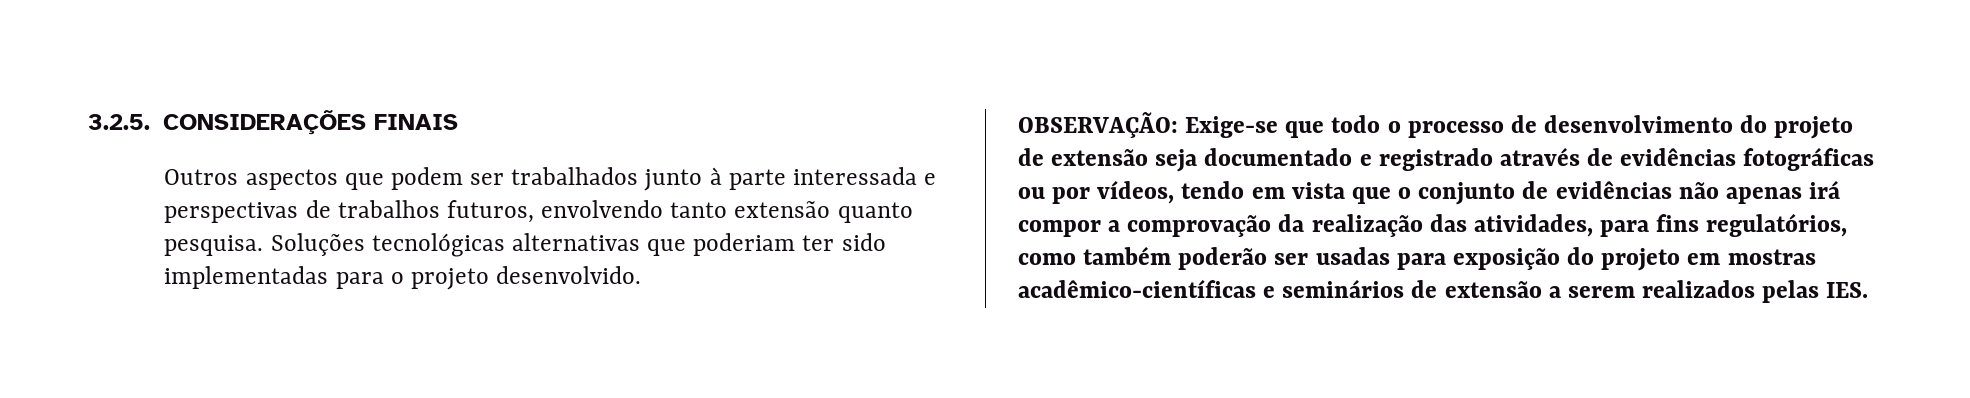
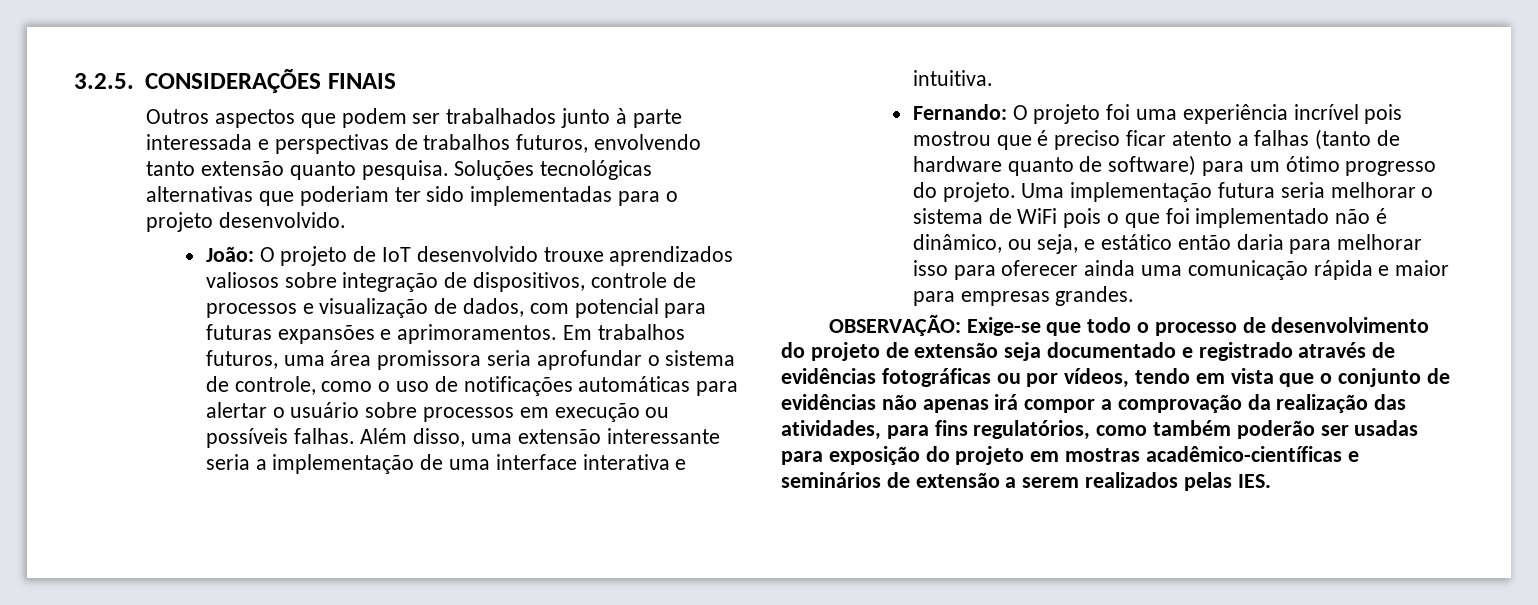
+ João: O projeto de IoT desenvolvido trouxe aprendizados valiosos sobre integração de dispositivos, controle de processos e visualização de dados, com potencial para futuras expansões e aprimoramentos. Em trabalhos futuros, uma área promissora seria aprofundar o sistema de controle, como o uso de notificações automáticas para alertar o usuário sobre processos em execução ou possíveis falhas. Além disso, uma extensão interessante seria a implementação de uma interface interativa e intuitiva.
+ Fernando: O projeto foi uma experiência incrível pois mostrou que é preciso ficar atento a falhas (tanto de hardware quanto de software) para um ótimo progresso do projeto. Uma implementação futura seria melhorar o sistema de WiFi pois o que foi implementado não é dinâmico, ou seja, e estático então daria para melhorar isso para oferecer ainda uma comunicação rápida e maior para empresas grandes.

